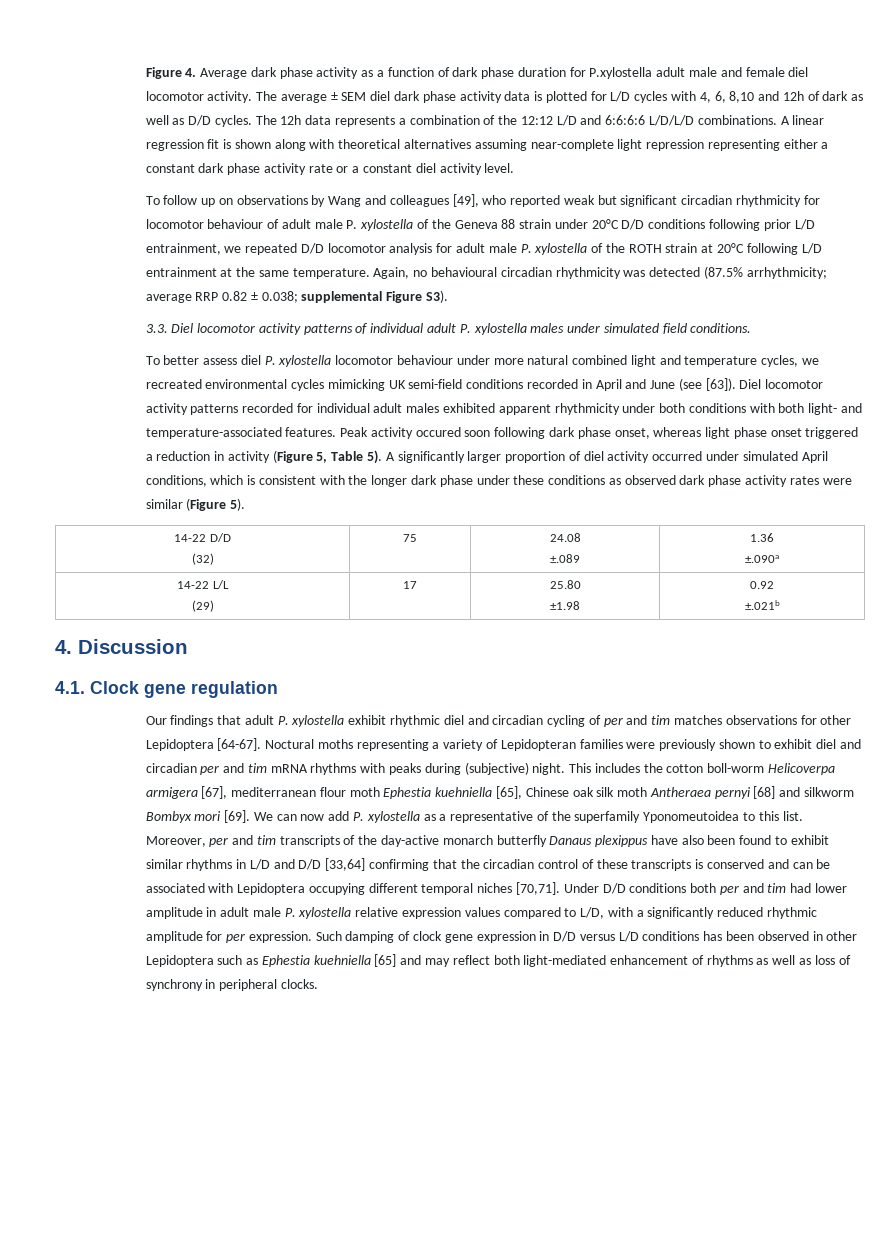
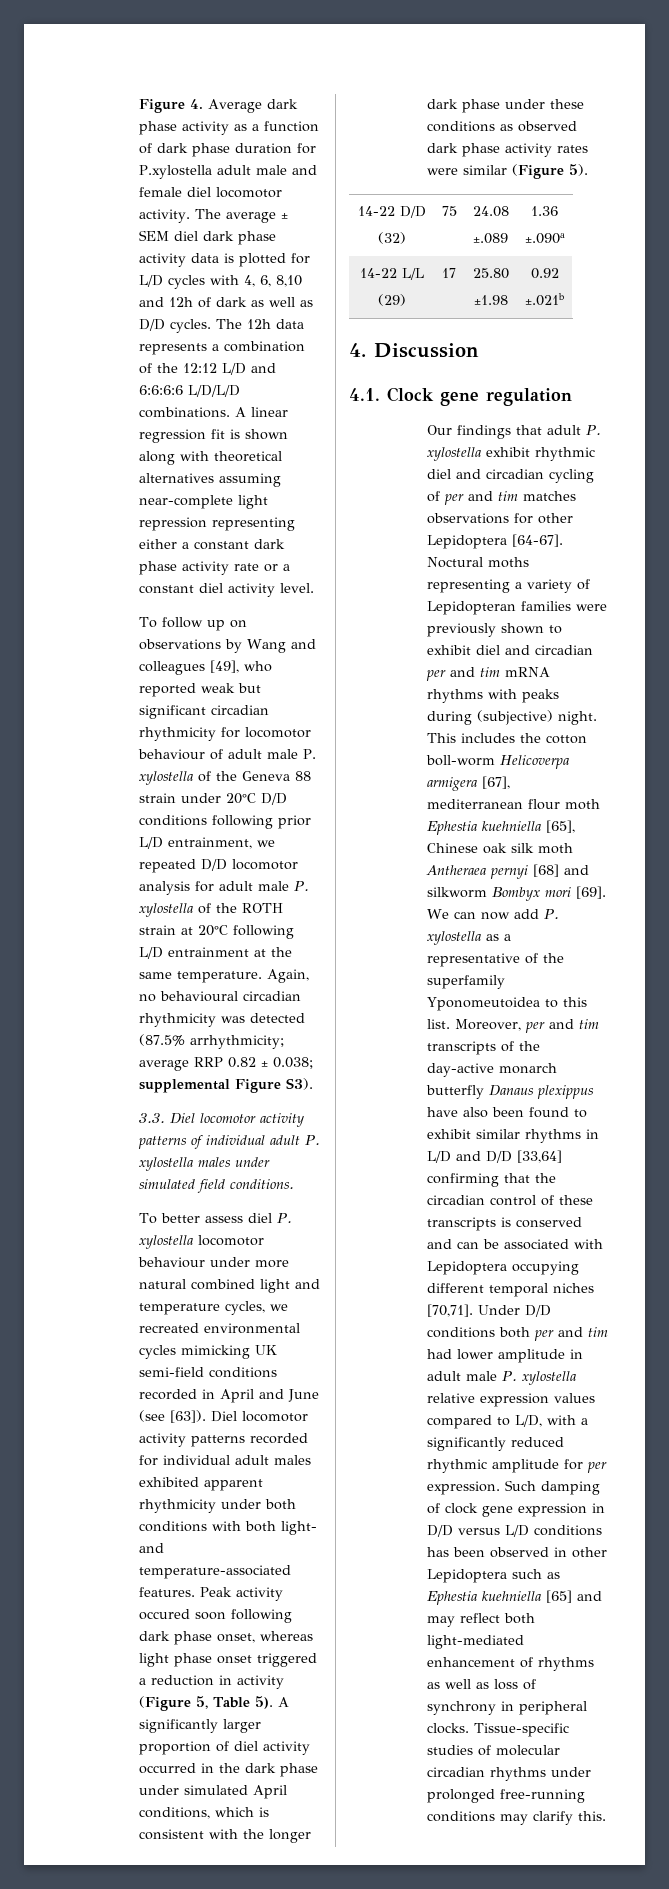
- A significantly larger proportion of diel activity occurred under simulated April conditions, which is consistent with the longer dark phase under these conditions as observed dark phase activity rates were similar (Figure 5).
+ A significantly larger proportion of diel activity occurred in the dark phase under simulated April conditions, which is consistent with the longer dark phase under these conditions as observed dark phase activity rates were similar (Figure 5).
+ Tissue-specific studies of molecular circadian rhythms under prolonged free-running conditions may clarify this.

